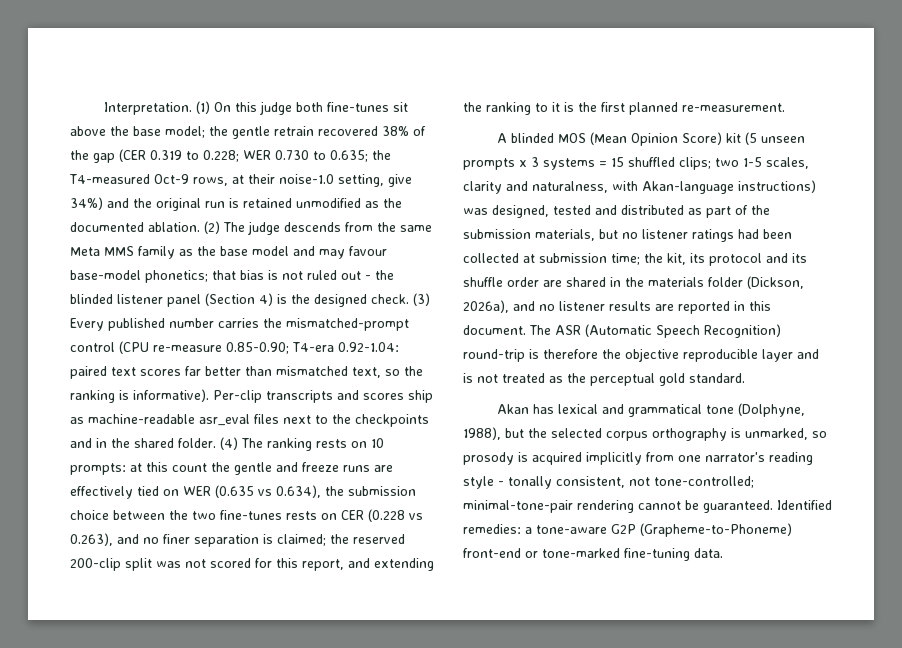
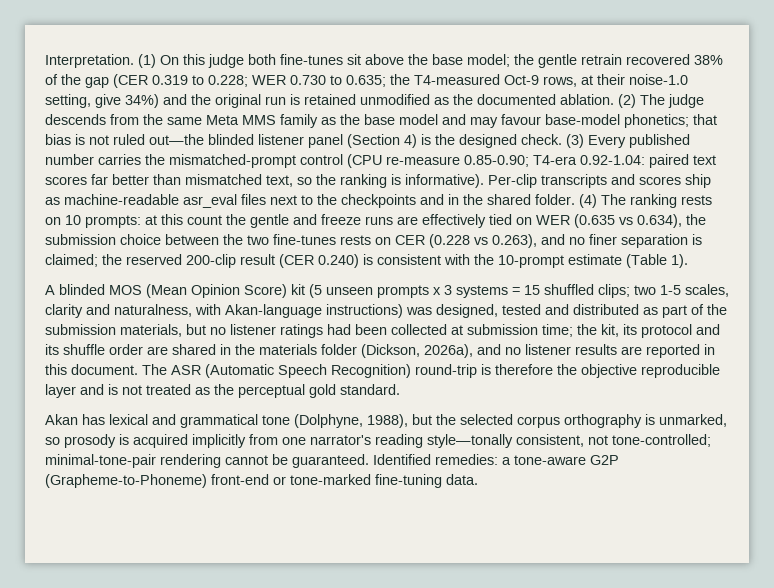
- (2) The judge descends from the same Meta MMS family as the base model and may favour base-model phonetics; that bias is not ruled out - the blinded listener panel (Section 4) is the designed check.
+ (2) The judge descends from the same Meta MMS family as the base model and may favour base-model phonetics; that bias is not ruled out—the blinded listener panel (Section 4) is the designed check.
- (4) The ranking rests on 10 prompts: at this count the gentle and freeze runs are effectively tied on WER (0.635 vs 0.634), the submission choice between the two fine-tunes rests on CER (0.228 vs 0.263), and no finer separation is claimed; the reserved 200-clip split was not scored for this report, and extending the ranking to it is the first planned re-measurement.
+ (4) The ranking rests on 10 prompts: at this count the gentle and freeze runs are effectively tied on WER (0.635 vs 0.634), the submission choice between the two fine-tunes rests on CER (0.228 vs 0.263), and no finer separation is claimed; the reserved 200-clip result (CER 0.240) is consistent with the 10-prompt estimate (Table 1).
- Akan has lexical and grammatical tone (Dolphyne, 1988), but the selected corpus orthography is unmarked, so prosody is acquired implicitly from one narrator's reading style - tonally consistent, not tone-controlled; minimal-tone-pair rendering cannot be guaranteed.
+ Akan has lexical and grammatical tone (Dolphyne, 1988), but the selected corpus orthography is unmarked, so prosody is acquired implicitly from one narrator's reading style—tonally consistent, not tone-controlled; minimal-tone-pair rendering cannot be guaranteed.

